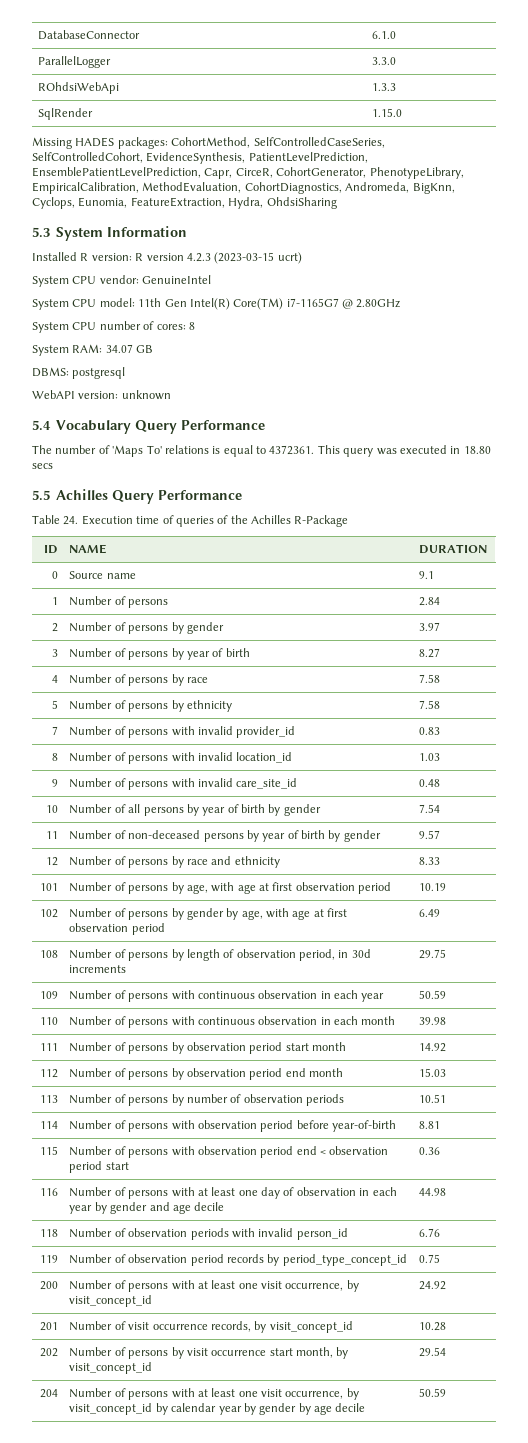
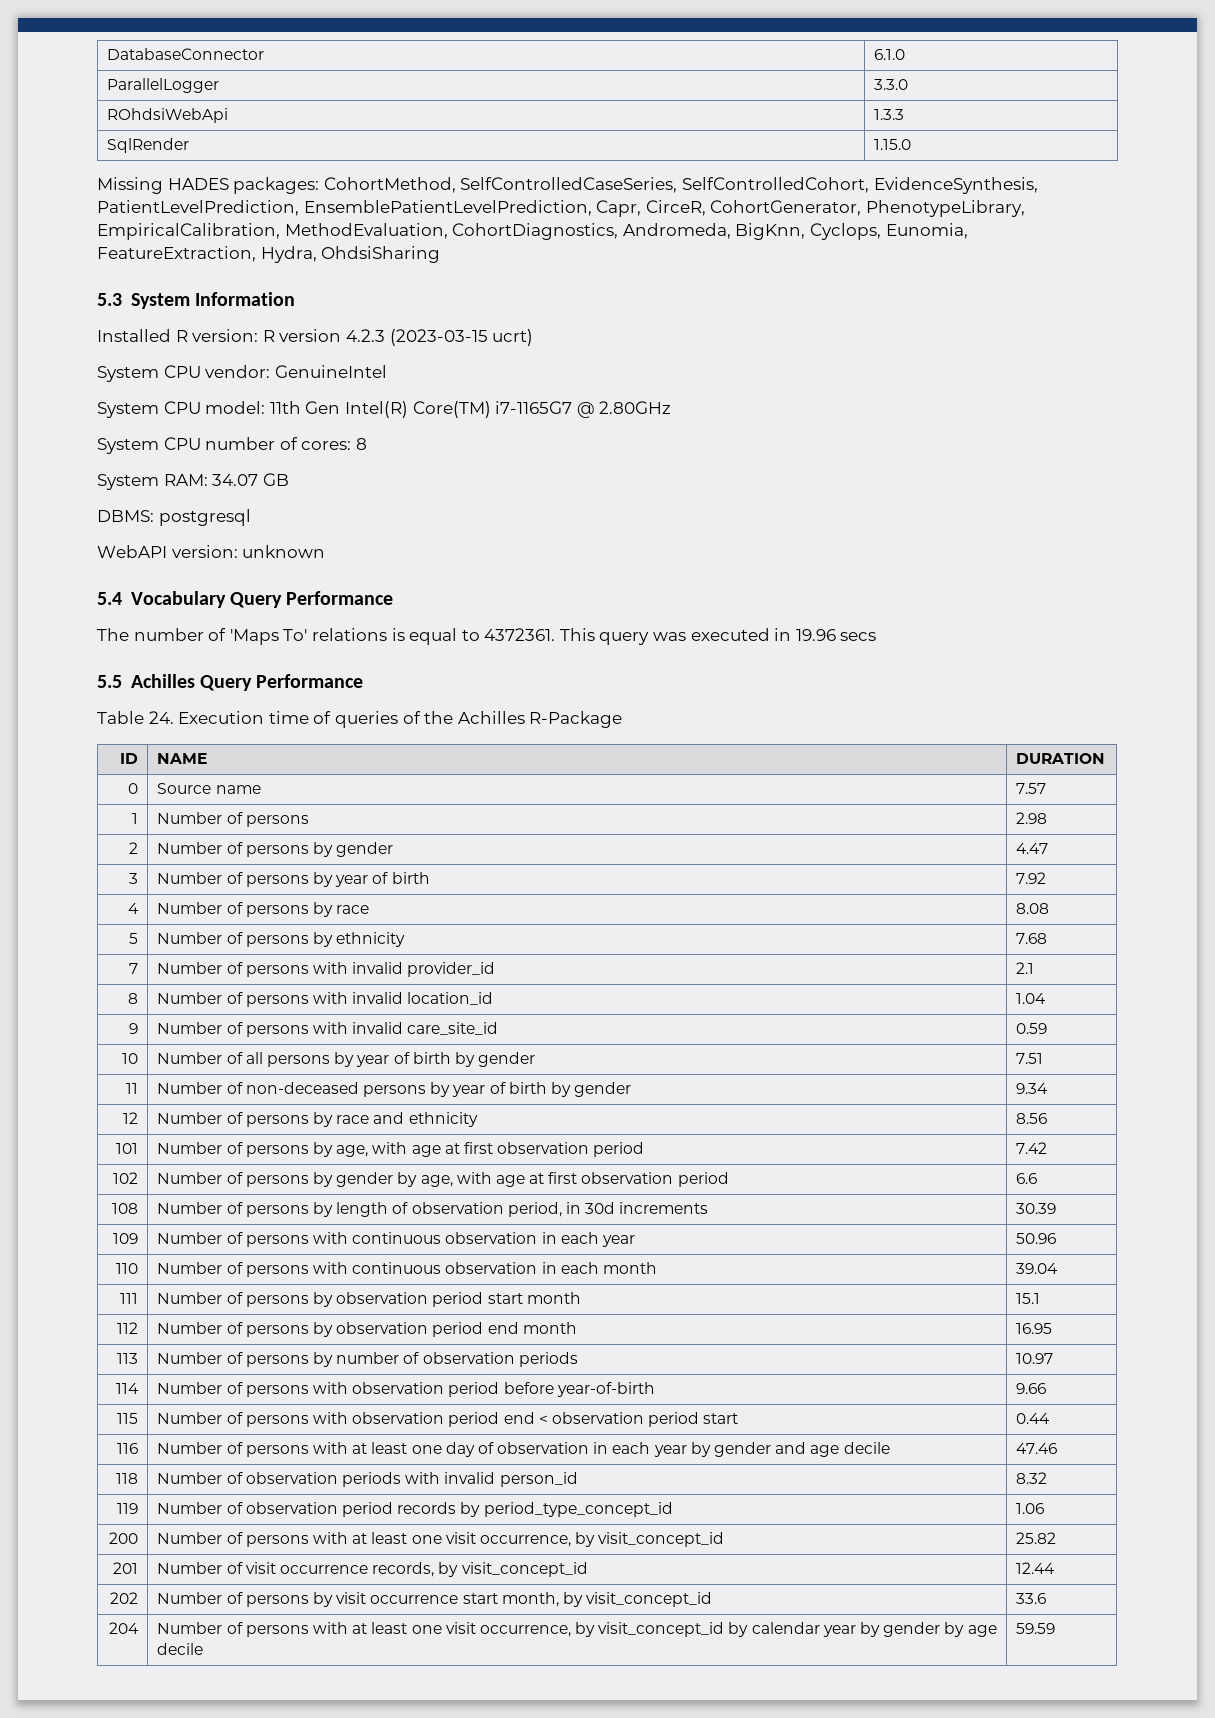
- This query was executed in 18.80 secs
+ This query was executed in 19.96 secs
- 0 | Source name | 9.1
+ 0 | Source name | 7.57
- 1 | Number of persons | 2.84
+ 1 | Number of persons | 2.98
- 2 | Number of persons by gender | 3.97
+ 2 | Number of persons by gender | 4.47
- 3 | Number of persons by year of birth | 8.27
+ 3 | Number of persons by year of birth | 7.92
- 4 | Number of persons by race | 7.58
+ 4 | Number of persons by race | 8.08
- 5 | Number of persons by ethnicity | 7.58
+ 5 | Number of persons by ethnicity | 7.68
- 7 | Number of persons with invalid provider_id | 0.83
+ 7 | Number of persons with invalid provider_id | 2.1
- 8 | Number of persons with invalid location_id | 1.03
+ 8 | Number of persons with invalid location_id | 1.04
- 9 | Number of persons with invalid care_site_id | 0.48
+ 9 | Number of persons with invalid care_site_id | 0.59
- 10 | Number of all persons by year of birth by gender | 7.54
+ 10 | Number of all persons by year of birth by gender | 7.51
- 11 | Number of non-deceased persons by year of birth by gender | 9.57
+ 11 | Number of non-deceased persons by year of birth by gender | 9.34
- 12 | Number of persons by race and ethnicity | 8.33
+ 12 | Number of persons by race and ethnicity | 8.56
- 101 | Number of persons by age, with age at first observation period | 10.19
+ 101 | Number of persons by age, with age at first observation period | 7.42
- 102 | Number of persons by gender by age, with age at first observation period | 6.49
+ 102 | Number of persons by gender by age, with age at first observation period | 6.6
- 108 | Number of persons by length of observation period, in 30d increments | 29.75
+ 108 | Number of persons by length of observation period, in 30d increments | 30.39
- 109 | Number of persons with continuous observation in each year | 50.59
+ 109 | Number of persons with continuous observation in each year | 50.96
- 110 | Number of persons with continuous observation in each month | 39.98
+ 110 | Number of persons with continuous observation in each month | 39.04
- 111 | Number of persons by observation period start month | 14.92
+ 111 | Number of persons by observation period start month | 15.1
- 112 | Number of persons by observation period end month | 15.03
+ 112 | Number of persons by observation period end month | 16.95
- 113 | Number of persons by number of observation periods | 10.51
+ 113 | Number of persons by number of observation periods | 10.97
- 114 | Number of persons with observation period before year-of-birth | 8.81
+ 114 | Number of persons with observation period before year-of-birth | 9.66
- 115 | Number of persons with observation period end < observation period start | 0.36
+ 115 | Number of persons with observation period end < observation period start | 0.44
- 116 | Number of persons with at least one day of observation in each year by gender and age decile | 44.98
+ 116 | Number of persons with at least one day of observation in each year by gender and age decile | 47.46
- 118 | Number of observation periods with invalid person_id | 6.76
+ 118 | Number of observation periods with invalid person_id | 8.32
- 119 | Number of observation period records by period_type_concept_id | 0.75
+ 119 | Number of observation period records by period_type_concept_id | 1.06
- 200 | Number of persons with at least one visit occurrence, by visit_concept_id | 24.92
+ 200 | Number of persons with at least one visit occurrence, by visit_concept_id | 25.82
- 201 | Number of visit occurrence records, by visit_concept_id | 10.28
+ 201 | Number of visit occurrence records, by visit_concept_id | 12.44
- 202 | Number of persons by visit occurrence start month, by visit_concept_id | 29.54
+ 202 | Number of persons by visit occurrence start month, by visit_concept_id | 33.6
- 204 | Number of persons with at least one visit occurrence, by visit_concept_id by calendar year by gender by age decile | 50.59
+ 204 | Number of persons with at least one visit occurrence, by visit_concept_id by calendar year by gender by age decile | 59.59

